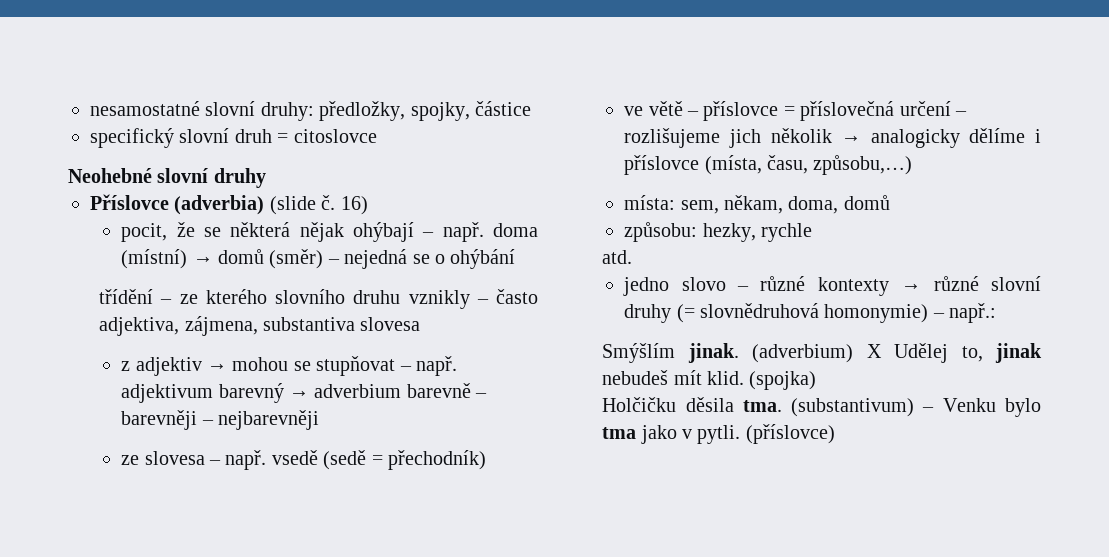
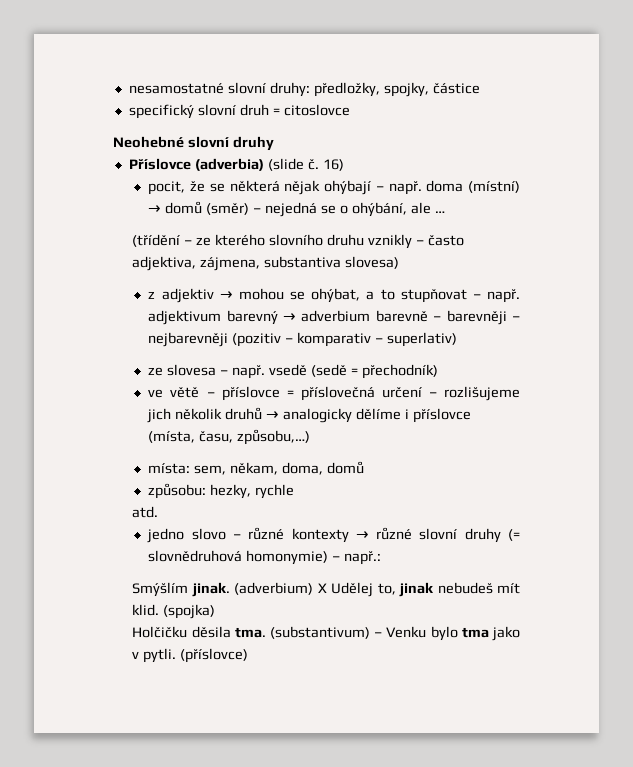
- pocit, že se některá nějak ohýbají – např. doma (místní) → domů (směr) – nejedná se o ohýbání
- třídění – ze kterého slovního druhu vznikly – často adjektiva, zájmena, substantiva slovesa
+ pocit, že se některá nějak ohýbají – např. doma (místní) → domů (směr) – nejedná se o ohýbání, ale …
+ (třídění – ze kterého slovního druhu vznikly – často adjektiva, zájmena, substantiva slovesa)
- z adjektiv → mohou se stupňovat – např. adjektivum barevný → adverbium barevně – barevněji – nejbarevněji
+ z adjektiv → mohou se ohýbat, a to stupňovat – např. adjektivum barevný → adverbium barevně – barevněji – nejbarevněji (pozitiv – komparativ – superlativ)
- ve větě – příslovce = příslovečná určení – rozlišujeme jich několik → analogicky dělíme i příslovce (místa, času, způsobu,…)
+ ve větě – příslovce = příslovečná určení – rozlišujeme jich několik druhů → analogicky dělíme i příslovce (místa, času, způsobu,…)

